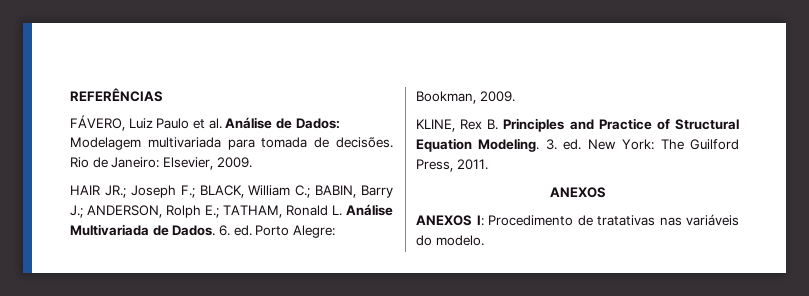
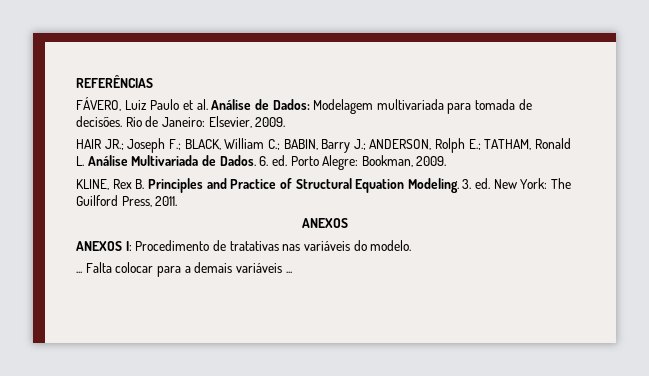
+ ... Falta colocar para a demais variáveis ...

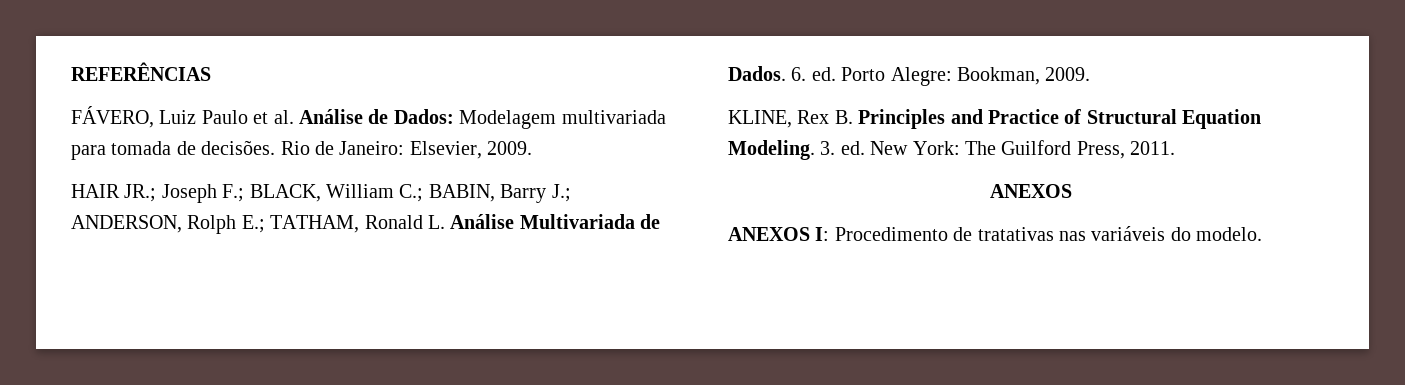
- ... Falta colocar para a demais variáveis ...

